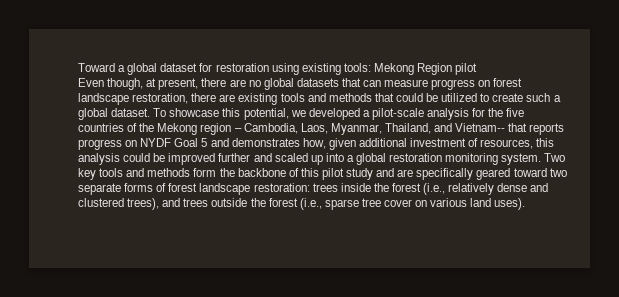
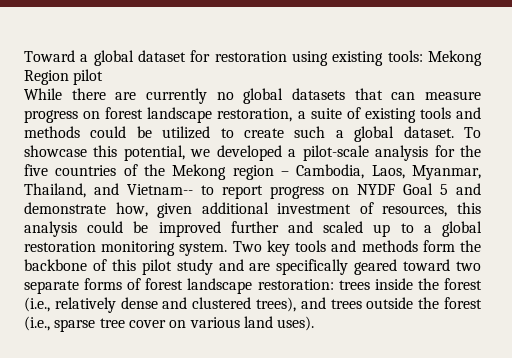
- Even though, at present, there are no global datasets that can measure progress on forest landscape restoration, there are existing tools and methods that could be utilized to create such a global dataset.
+ While there are currently no global datasets that can measure progress on forest landscape restoration, a suite of existing tools and methods could be utilized to create such a global dataset.
- To showcase this potential, we developed a pilot-scale analysis for the five countries of the Mekong region – Cambodia, Laos, Myanmar, Thailand, and Vietnam-- that reports progress on NYDF Goal 5 and demonstrates how, given additional investment of resources, this analysis could be improved further and scaled up into a global restoration monitoring system.
+ To showcase this potential, we developed a pilot-scale analysis for the five countries of the Mekong region – Cambodia, Laos, Myanmar, Thailand, and Vietnam-- to report progress on NYDF Goal 5 and demonstrate how, given additional investment of resources, this analysis could be improved further and scaled up to a global restoration monitoring system.

